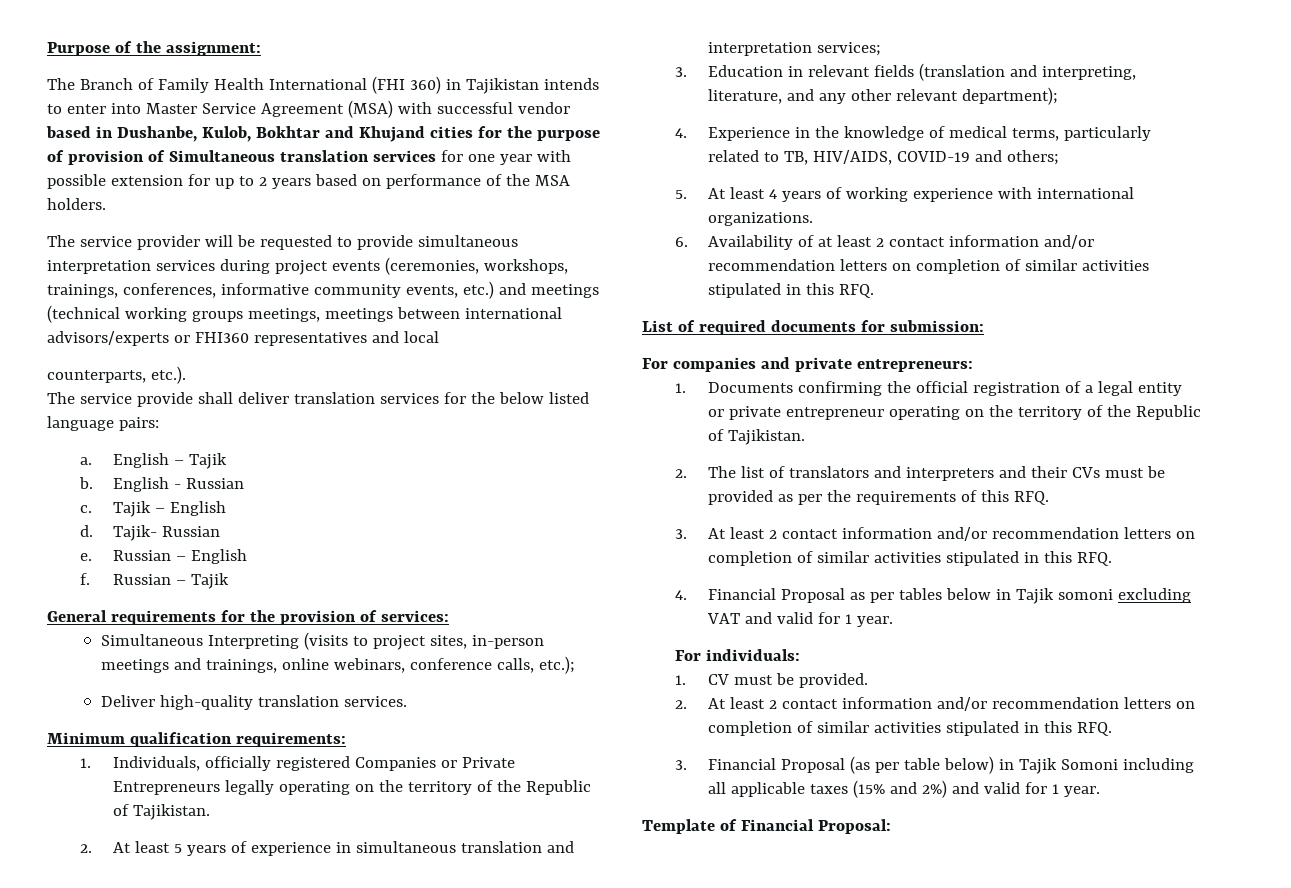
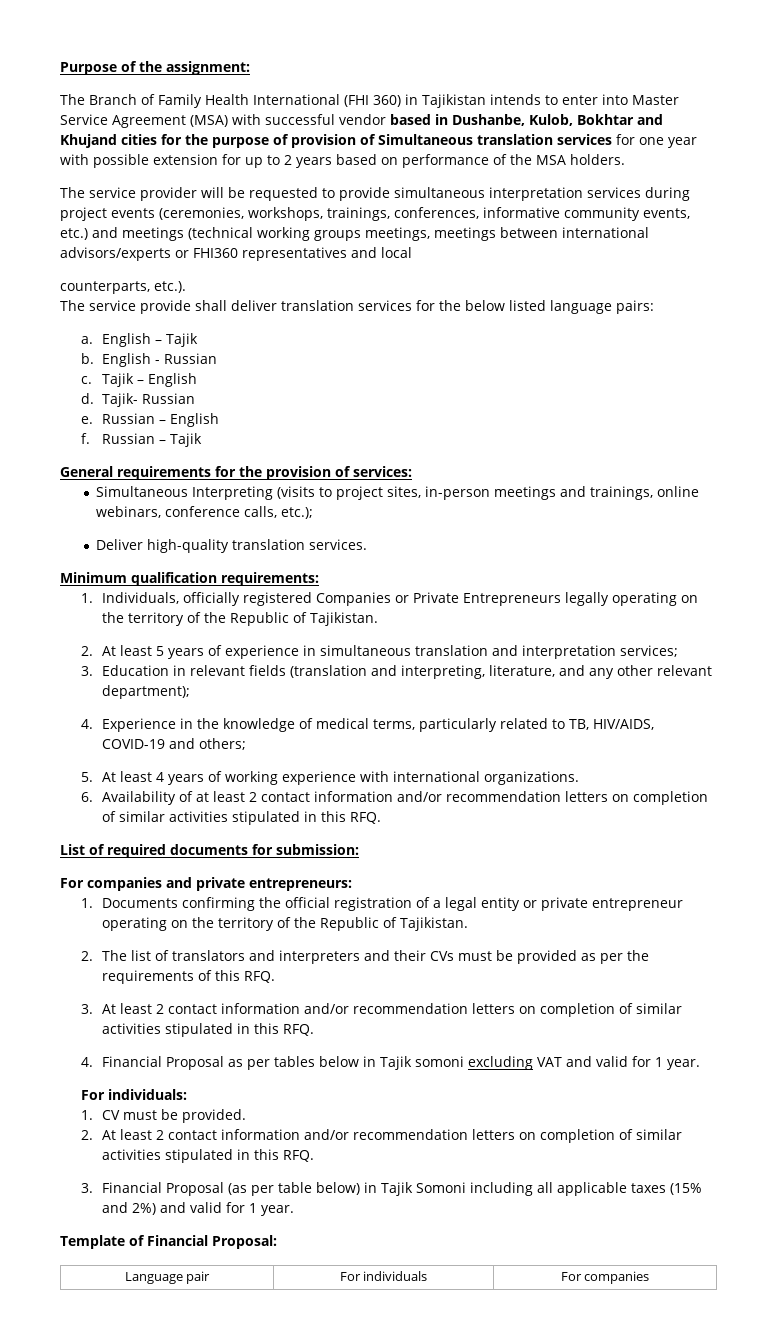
+ Language pair | For individuals | For companies

